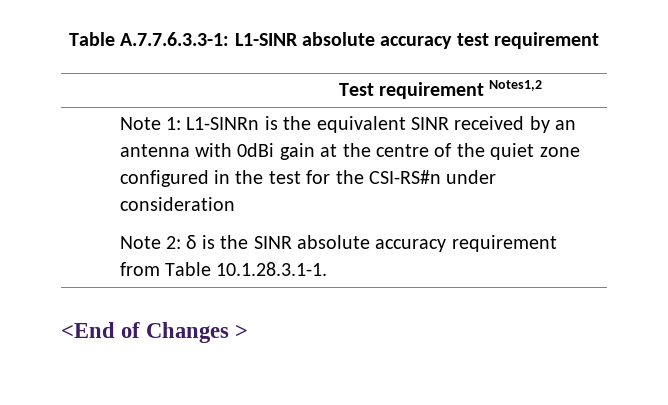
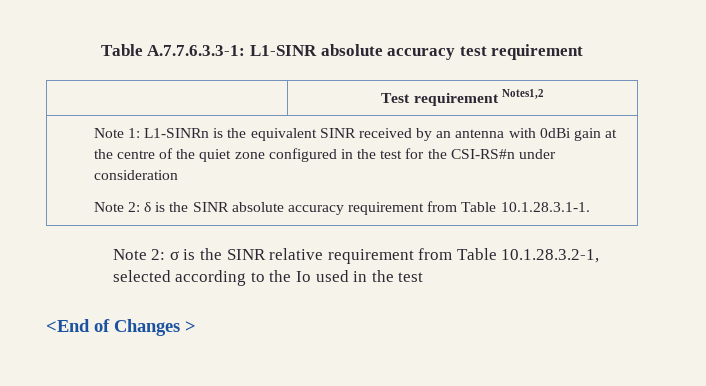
+ Note 2: σ is the SINR relative requirement from Table 10.1.28.3.2-1, selected according to the Io used in the test

